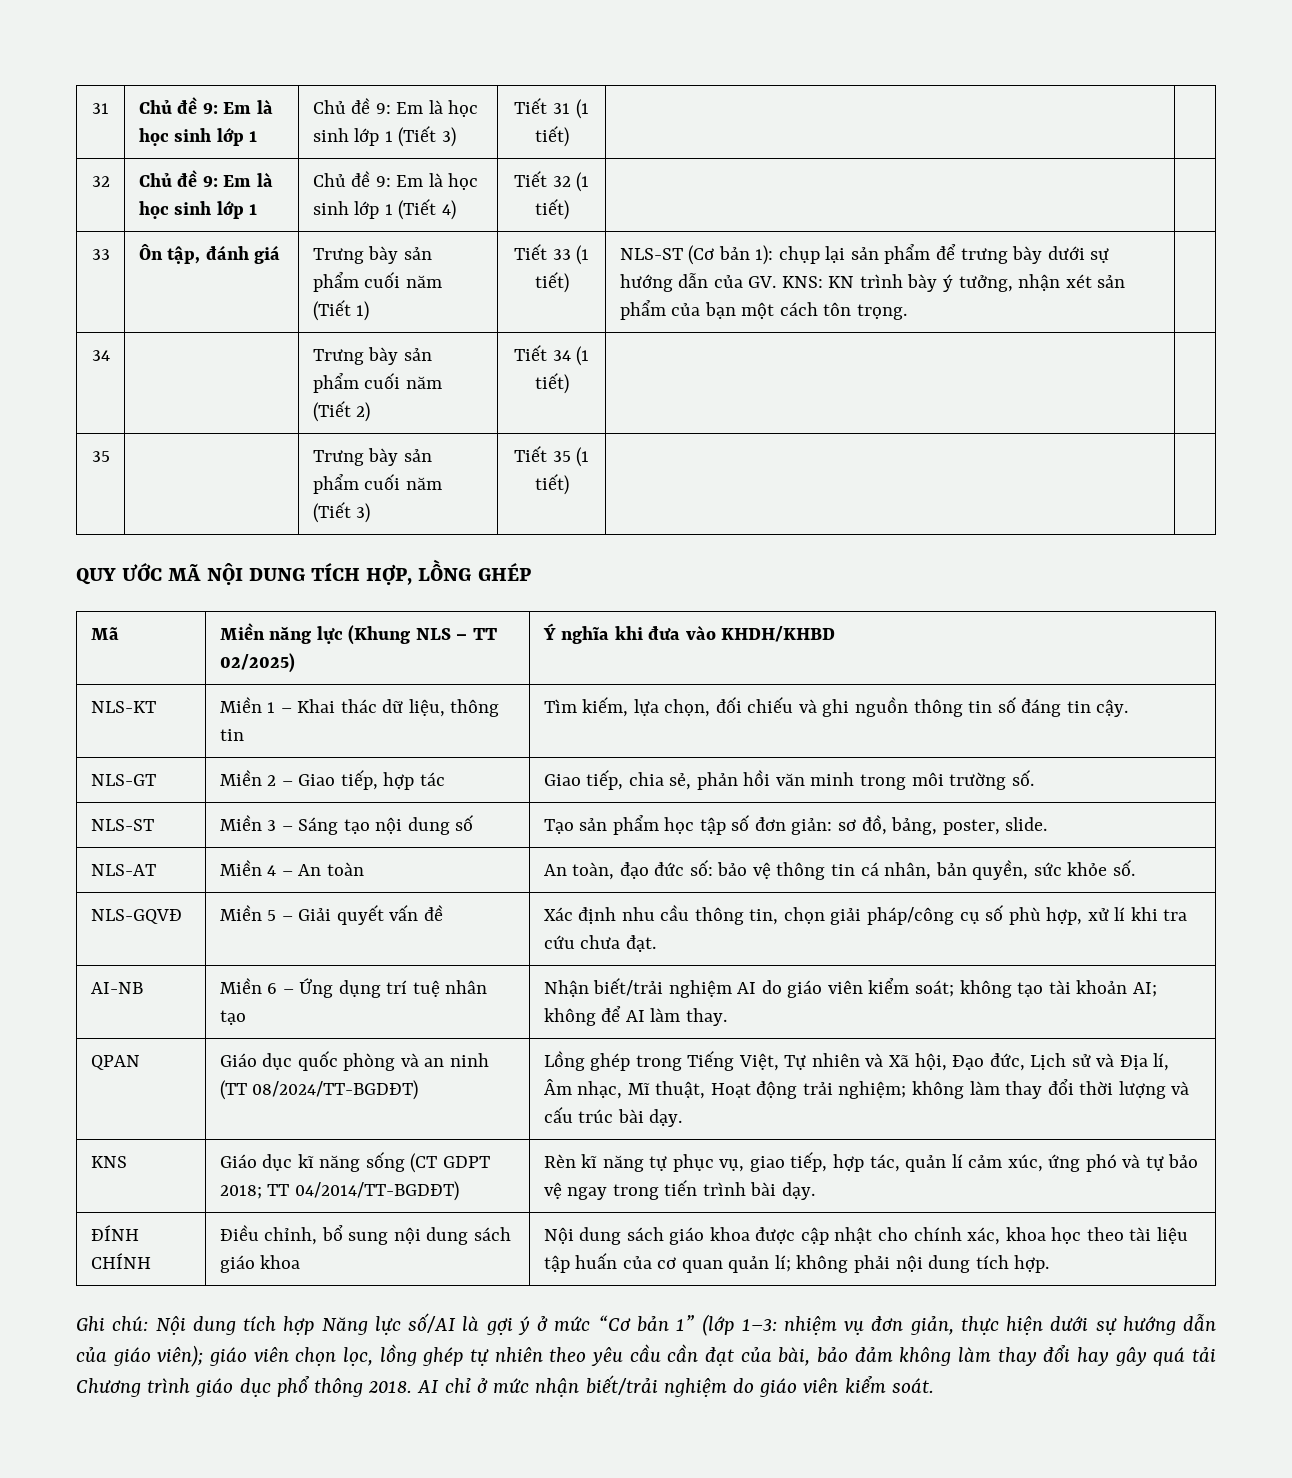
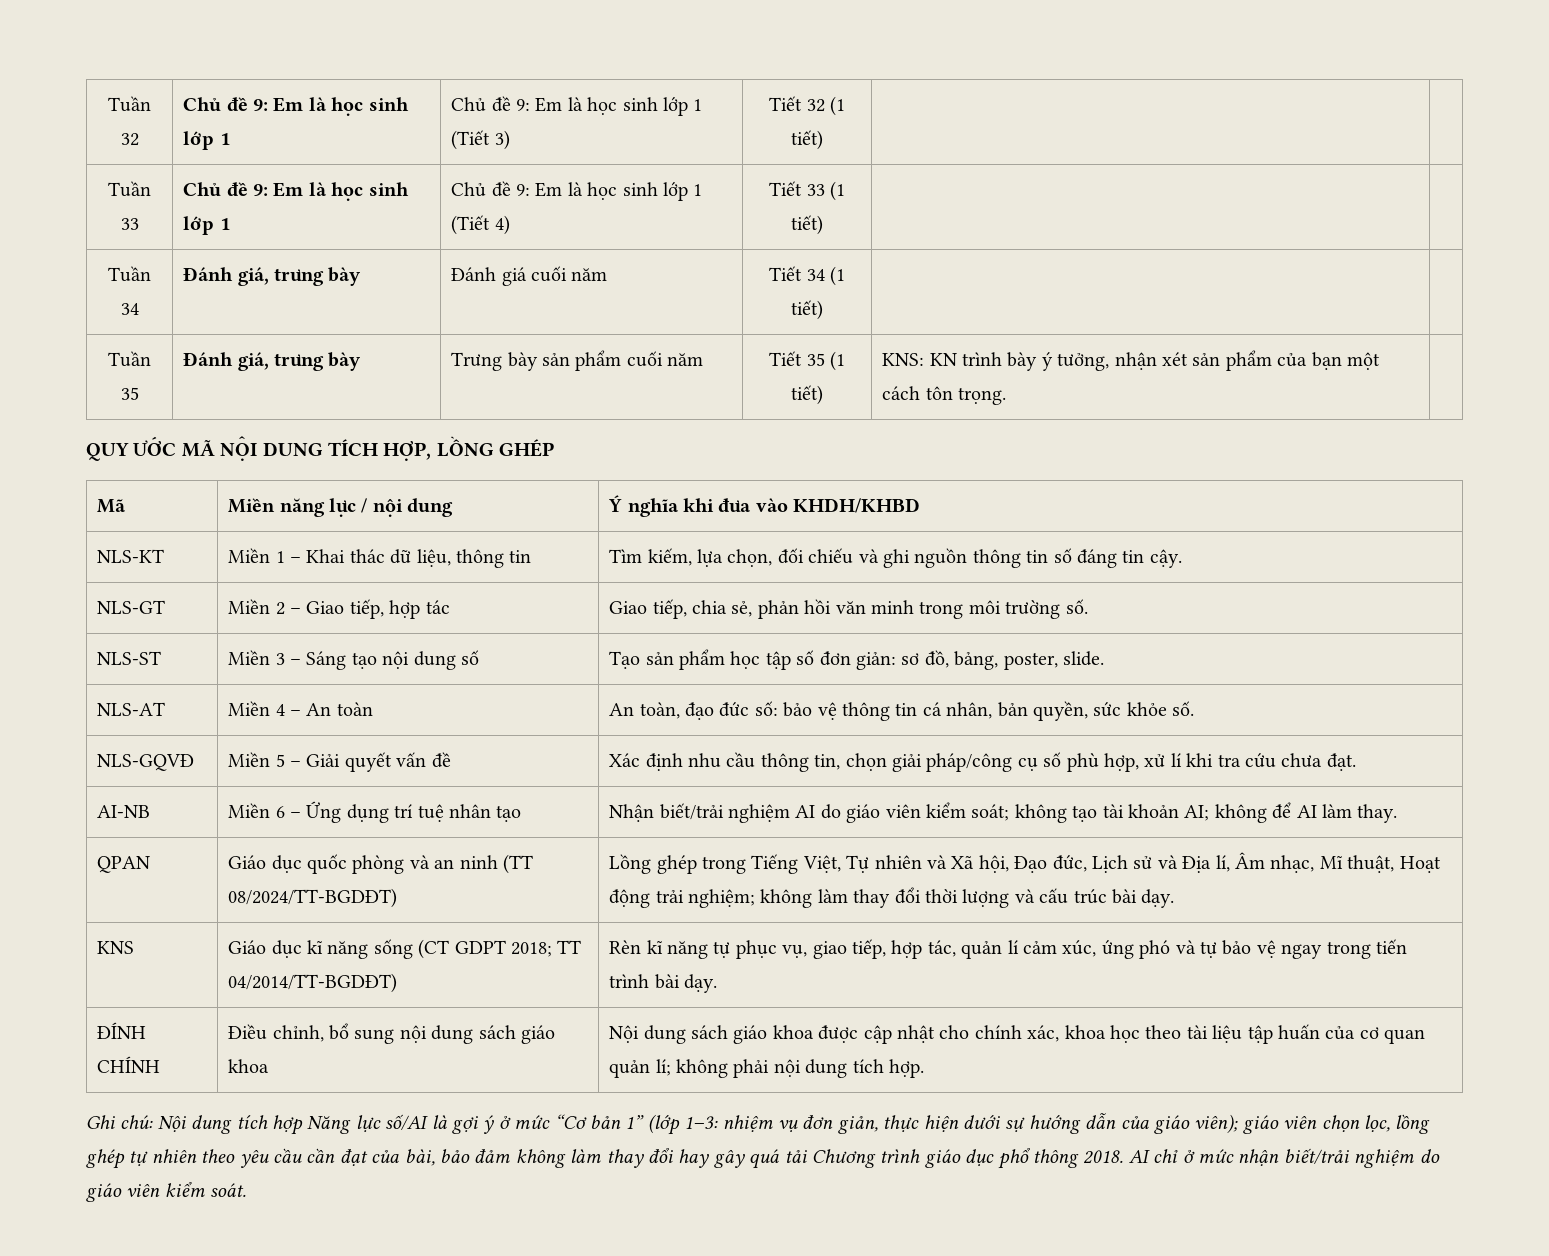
- 31 | Chủ đề 9: Em là học sinh lớp 1 | Chủ đề 9: Em là học sinh lớp 1 (Tiết 3) | Tiết 31 (1 tiết) | |
- 32 | Chủ đề 9: Em là học sinh lớp 1 | Chủ đề 9: Em là học sinh lớp 1 (Tiết 4) | Tiết 32 (1 tiết) | |
- 33 | Ôn tập, đánh giá | Trưng bày sản phẩm cuối năm (Tiết 1) | Tiết 33 (1 tiết) | NLS-ST (Cơ bản 1): chụp lại sản phẩm để trưng bày dưới sự hướng dẫn của GV. KNS: KN trình bày ý tưởng, nhận xét sản phẩm của bạn một cách tôn trọng.
+ Tuần 32 | Chủ đề 9: Em là học sinh lớp 1 | Chủ đề 9: Em là học sinh lớp 1 (Tiết 3) | Tiết 32 (1 tiết) | |
+ Tuần 33 | Chủ đề 9: Em là học sinh lớp 1 | Chủ đề 9: Em là học sinh lớp 1 (Tiết 4) | Tiết 33 (1 tiết) | |
+ Tuần 34 | Đánh giá, trưng bày | Đánh giá cuối năm | Tiết 34 (1 tiết) | |
+ Tuần 35 | Đánh giá, trưng bày | Trưng bày sản phẩm cuối năm | Tiết 35 (1 tiết) | KNS: KN trình bày ý tưởng, nhận xét sản phẩm của bạn một cách tôn trọng. |
- 34 | | Trưng bày sản phẩm cuối năm (Tiết 2) | Tiết 34 (1 tiết) | |
- 35 | | Trưng bày sản phẩm cuối năm (Tiết 3) | Tiết 35 (1 tiết) | |
- Mã | Miền năng lực (Khung NLS – TT 02/2025) | Ý nghĩa khi đưa vào KHDH/KHBD
+ Mã | Miền năng lực / nội dung | Ý nghĩa khi đưa vào KHDH/KHBD

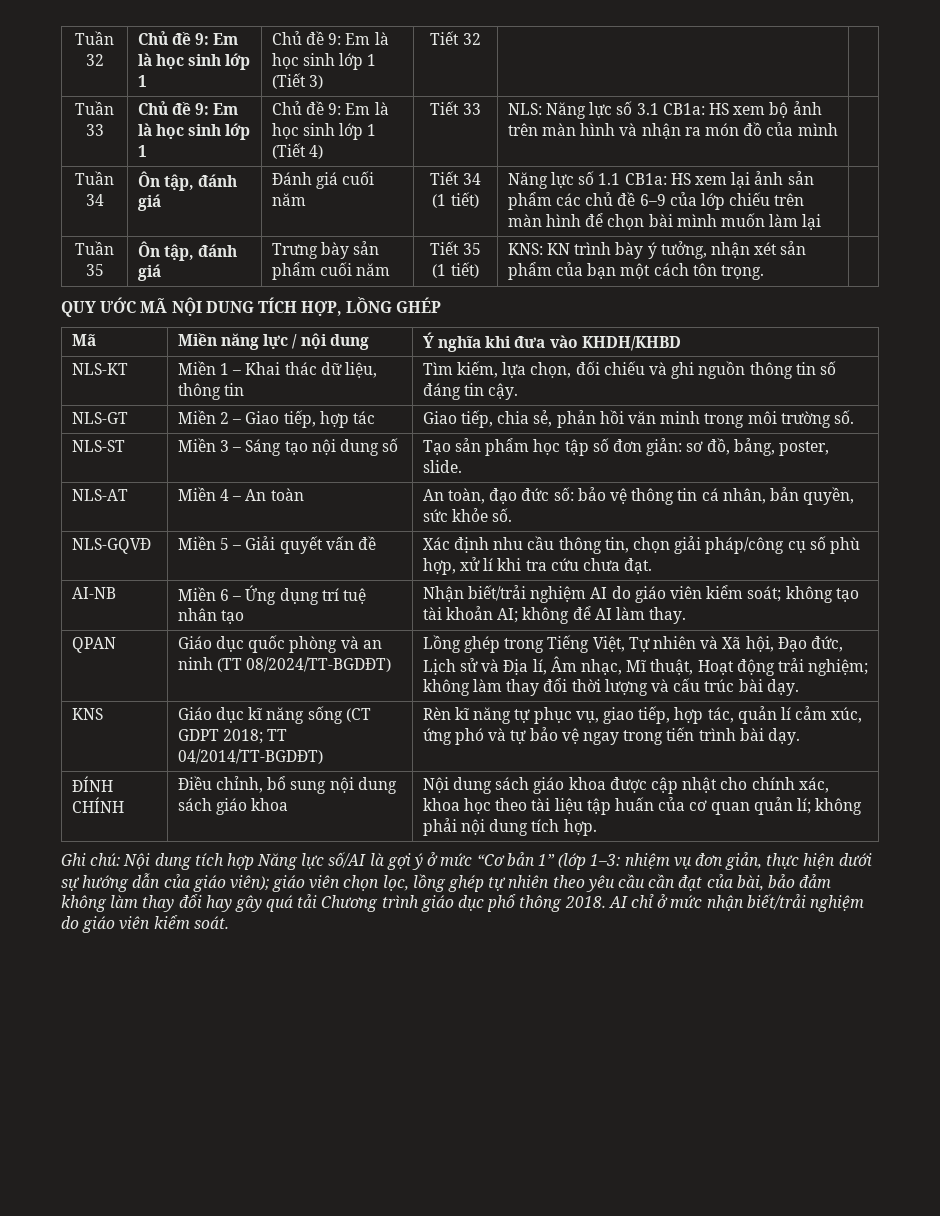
- Tuần 32 | Chủ đề 9: Em là học sinh lớp 1 | Chủ đề 9: Em là học sinh lớp 1 (Tiết 3) | Tiết 32 (1 tiết) | |
+ Tuần 32 | Chủ đề 9: Em là học sinh lớp 1 | Chủ đề 9: Em là học sinh lớp 1 (Tiết 3) | Tiết 32 | |
- Tiết 33 (1 tiết) | |
- Tuần 34 | Đánh giá, trưng bày | Đánh giá cuối năm | Tiết 34 (1 tiết) | |
- Tuần 35 | Đánh giá, trưng bày | Trưng bày sản phẩm cuối năm | Tiết 35 (1 tiết) | KNS: KN trình bày ý tưởng, nhận xét sản phẩm của bạn một cách tôn trọng. |
+ Tiết 33 | NLS: Năng lực số 3.1 CB1a: HS xem bộ ảnh trên màn hình và nhận ra món đồ của mình |
+ Tuần 34 | Ôn tập, đánh giá | Đánh giá cuối năm | Tiết 34 (1 tiết) | Năng lực số 1.1 CB1a: HS xem lại ảnh sản phẩm các chủ đề 6–9 của lớp chiếu trên màn hình để chọn bài mình muốn làm lại |
+ Tuần 35 | Ôn tập, đánh giá | Trưng bày sản phẩm cuối năm | Tiết 35 (1 tiết) | KNS: KN trình bày ý tưởng, nhận xét sản phẩm của bạn một cách tôn trọng. |

